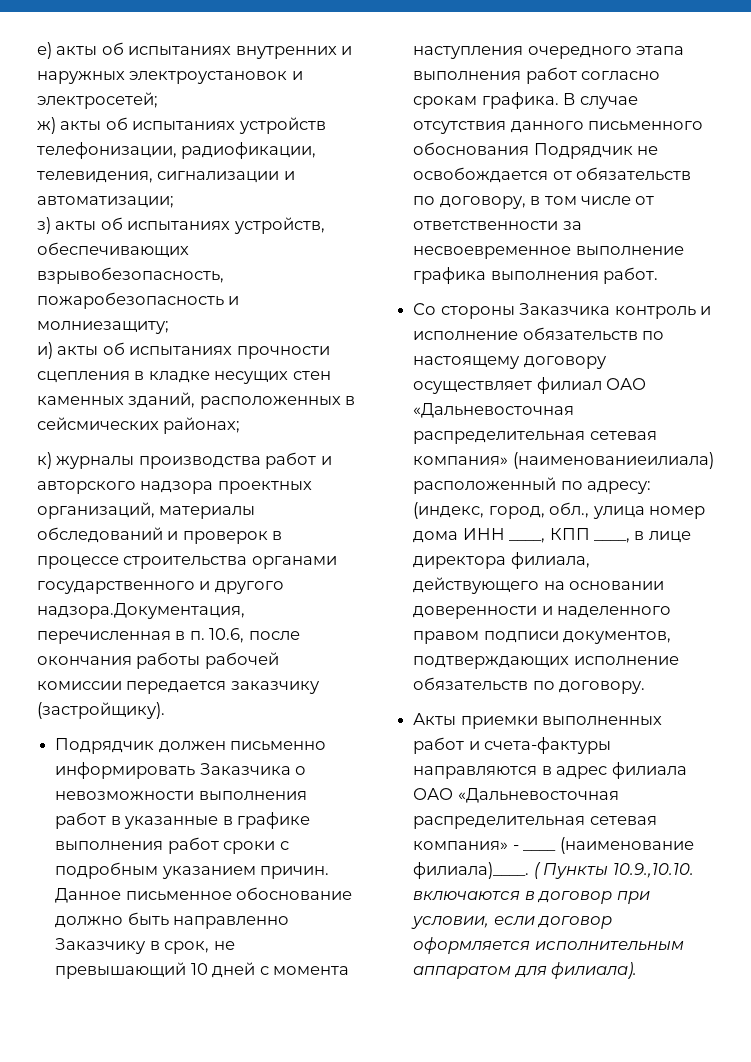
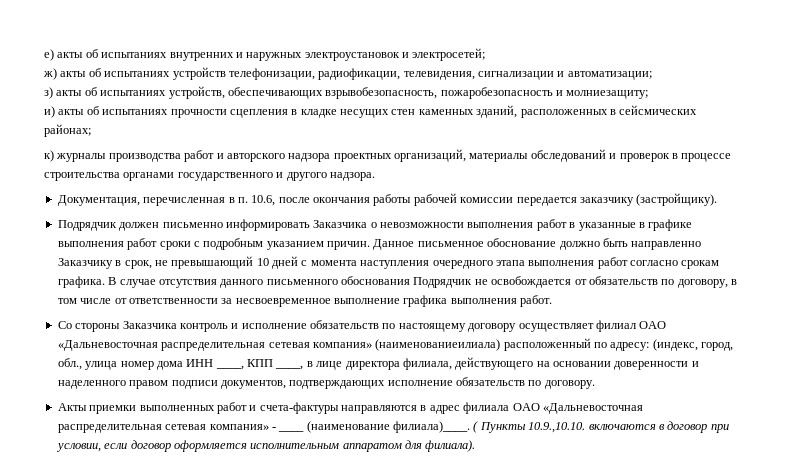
- к) журналы производства работ и авторского надзора проектных организаций, материалы обследований и проверок в процессе строительства органами государственного и другого надзора.Документация, перечисленная в п. 10.6, после окончания работы рабочей комиссии передается заказчику (застройщику).
+ к) журналы производства работ и авторского надзора проектных организаций, материалы обследований и проверок в процессе строительства органами государственного и другого надзора.
+ Документация, перечисленная в п. 10.6, после окончания работы рабочей комиссии передается заказчику (застройщику).

